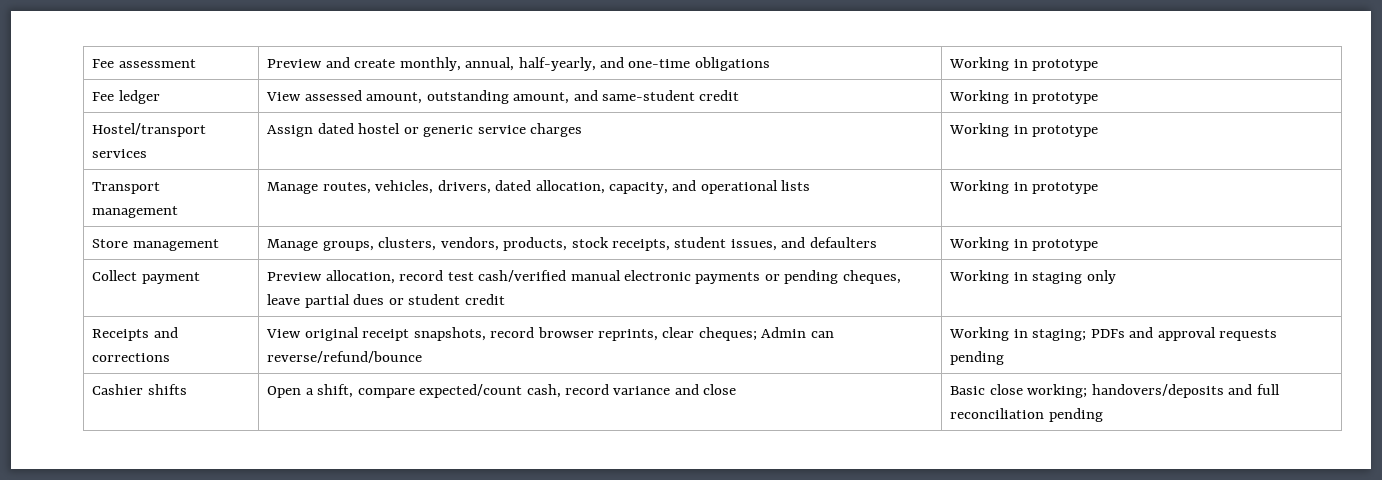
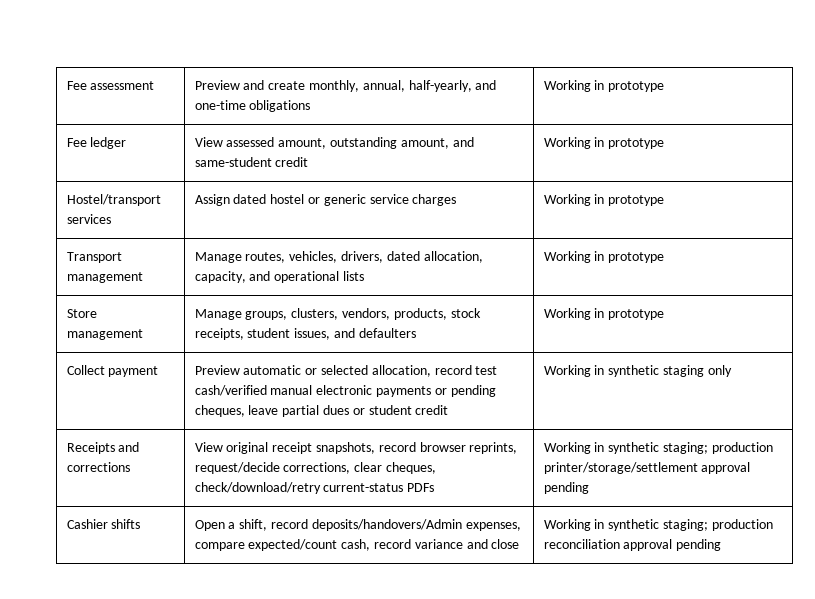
- Collect payment | Preview allocation, record test cash/verified manual electronic payments or pending cheques, leave partial dues or student credit | Working in staging only
+ Collect payment | Preview automatic or selected allocation, record test cash/verified manual electronic payments or pending cheques, leave partial dues or student credit | Working in synthetic staging only
- Receipts and corrections | View original receipt snapshots, record browser reprints, clear cheques; Admin can reverse/refund/bounce | Working in staging; PDFs and approval requests pending
+ Receipts and corrections | View original receipt snapshots, record browser reprints, request/decide corrections, clear cheques, check/download/retry current-status PDFs | Working in synthetic staging; production printer/storage/settlement approval pending
- Cashier shifts | Open a shift, compare expected/count cash, record variance and close | Basic close working; handovers/deposits and full reconciliation pending
+ Cashier shifts | Open a shift, record deposits/handovers/Admin expenses, compare expected/count cash, record variance and close | Working in synthetic staging; production reconciliation approval pending

